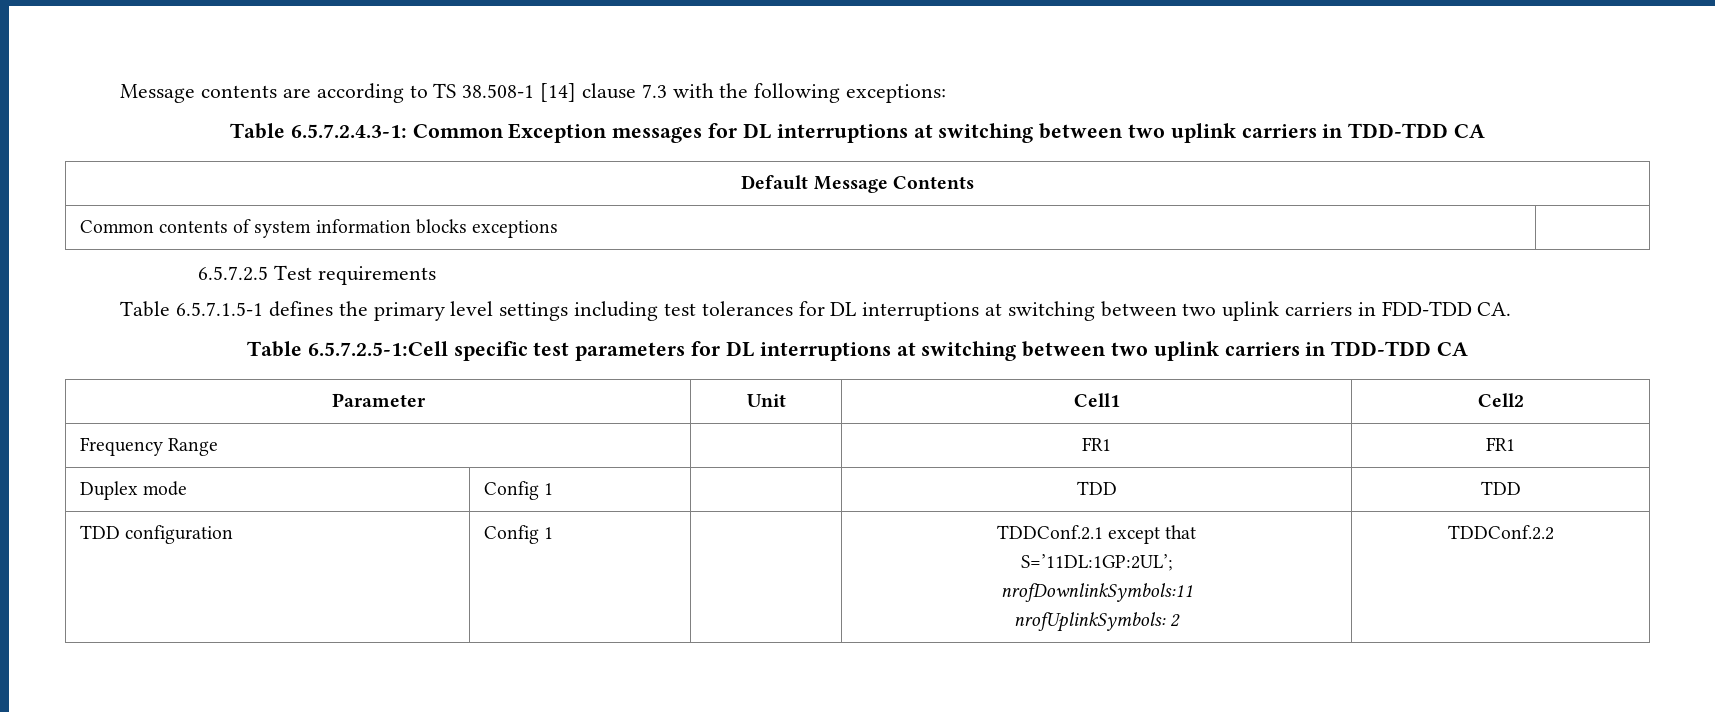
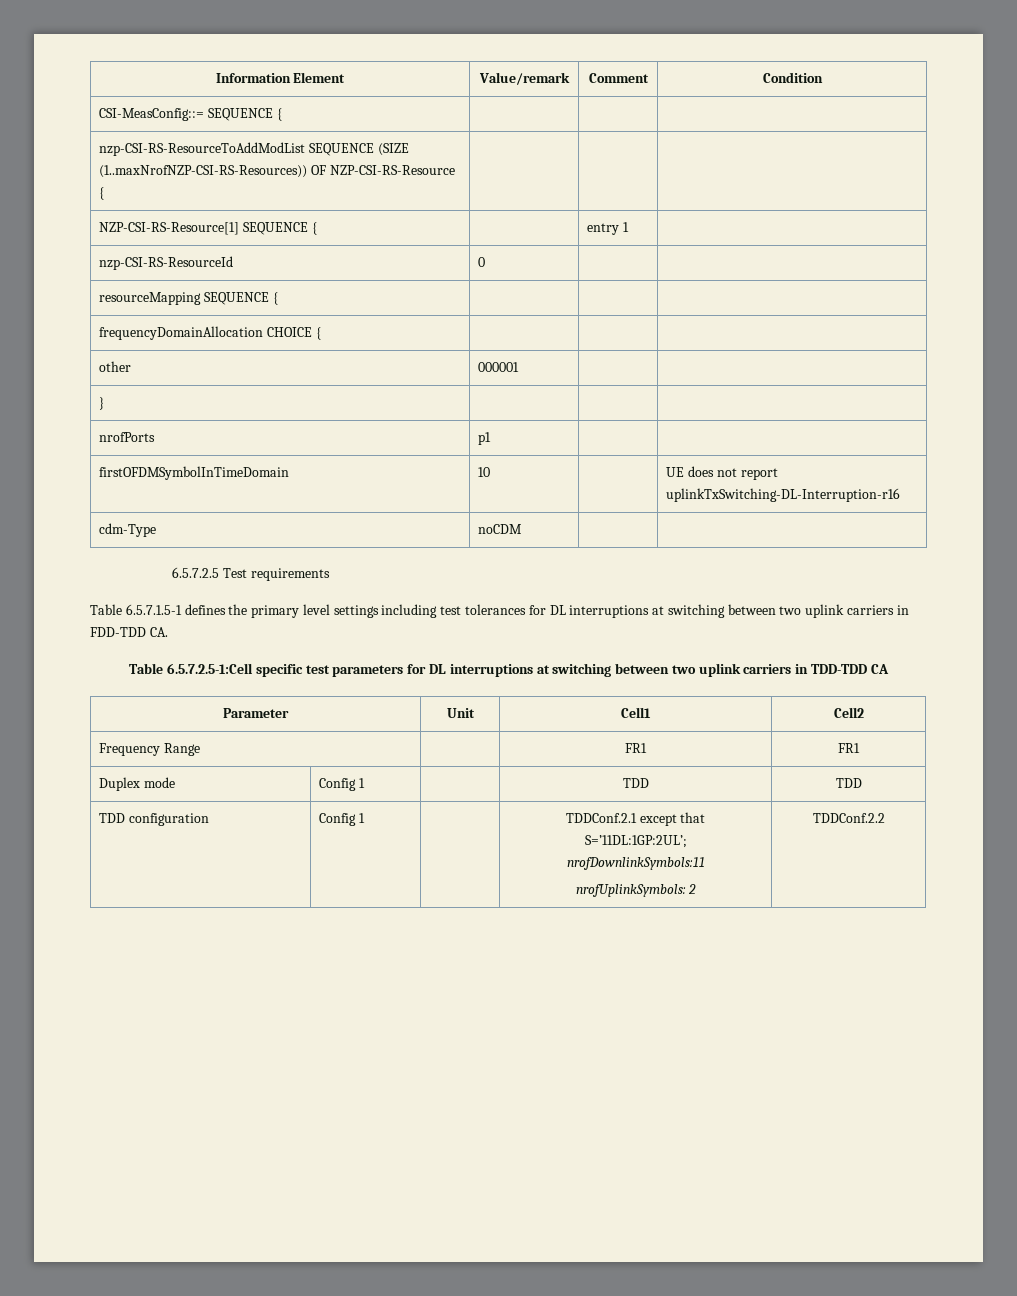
- Message contents are according to TS 38.508-1 [14] clause 7.3 with the following exceptions:
- Table 6.5.7.2.4.3-1: Common Exception messages for DL interruptions at switching between two uplink carriers in TDD-TDD CA
- Default Message Contents
- Common contents of system information blocks exceptions |
+ Information Element | Value/remark | Comment | Condition
+ CSI-MeasConfig::= SEQUENCE { | | |
+ nzp-CSI-RS-ResourceToAddModList SEQUENCE (SIZE (1..maxNrofNZP-CSI-RS-Resources)) OF NZP-CSI-RS-Resource { | | |
+ NZP-CSI-RS-Resource[1] SEQUENCE { | | entry 1 |
+ nzp-CSI-RS-ResourceId | 0 | |
+ resourceMapping SEQUENCE { | | |
+ frequencyDomainAllocation CHOICE { | | |
+ other | 000001 | |
+ } | | |
+ nrofPorts | p1 | |
+ firstOFDMSymbolInTimeDomain | 10 | | UE does not report uplinkTxSwitching-DL-Interruption-r16
+ cdm-Type | noCDM | |

